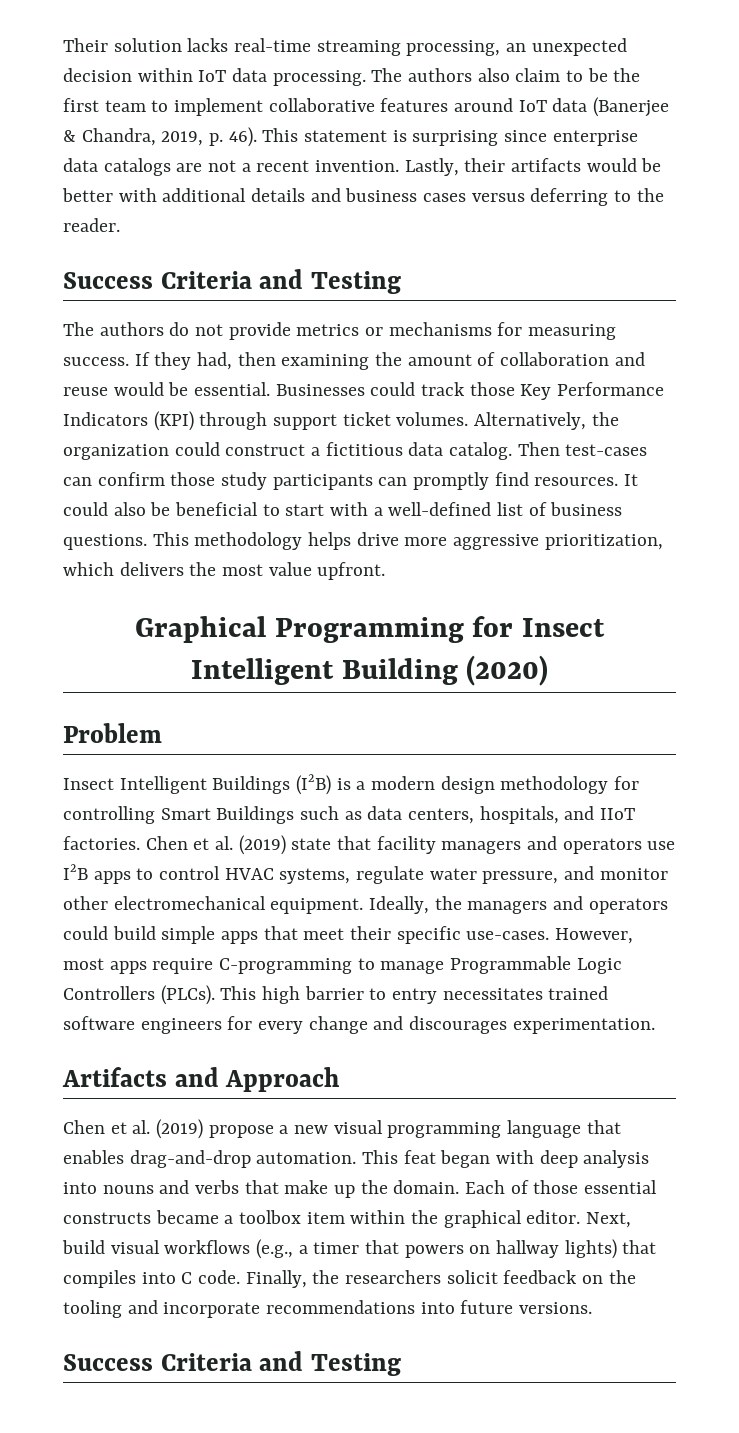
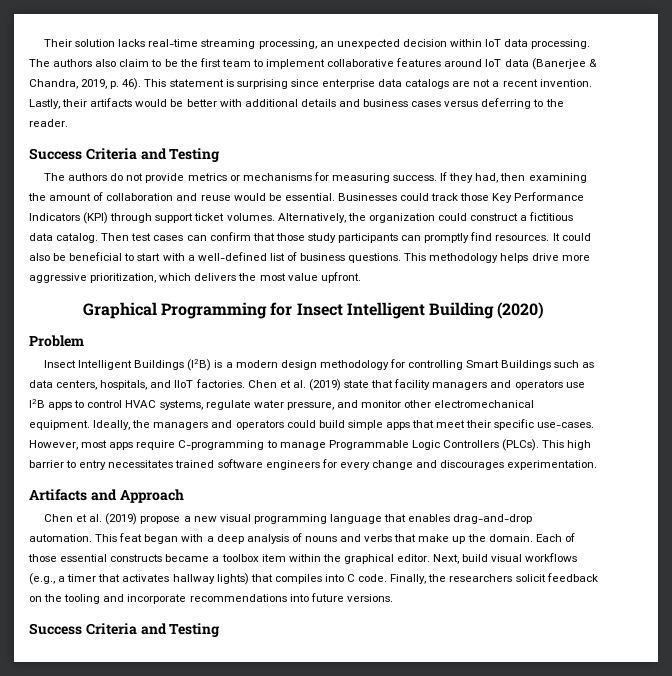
- Then test-cases can confirm those study participants can promptly find resources.
+ Then test cases can confirm that those study participants can promptly find resources.
- This feat began with deep analysis into nouns and verbs that make up the domain.
+ This feat began with a deep analysis of nouns and verbs that make up the domain.
- Next, build visual workflows (e.g., a timer that powers on hallway lights) that compiles into C code.
+ Next, build visual workflows (e.g., a timer that activates hallway lights) that compiles into C code.

